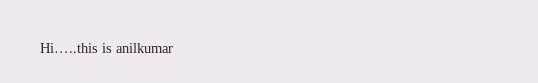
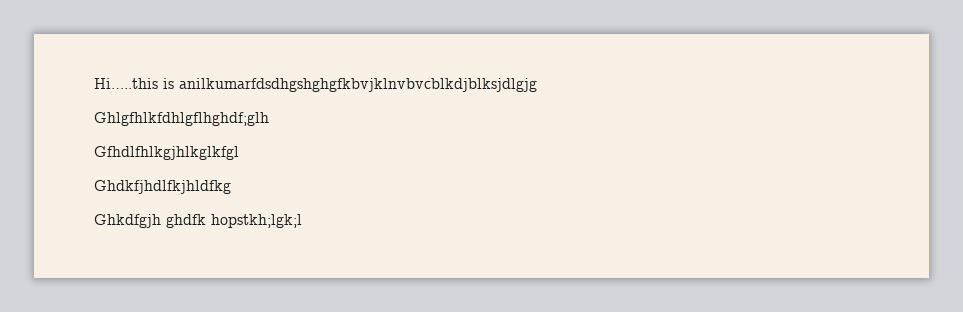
- Hi…..this is anilkumar
+ Hi…..this is anilkumarfdsdhgshghgfkbvjklnvbvcblkdjblksjdlgjg
+ Ghlgfhlkfdhlgflhghdf;glh
+ Gfhdlfhlkgjhlkglkfgl
+ Ghdkfjhdlfkjhldfkg
+ Ghkdfgjh ghdfk hopstkh;lgk;l

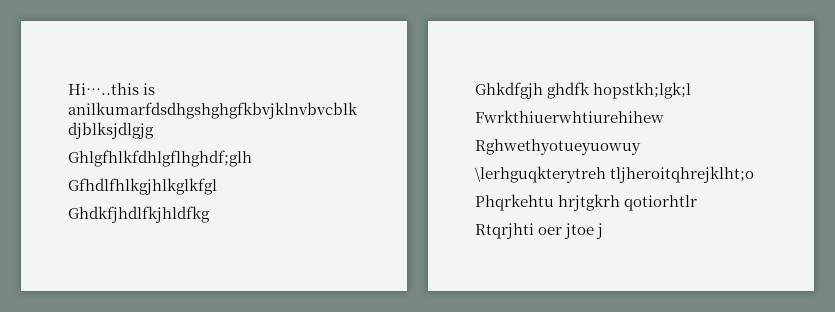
+ Fwrkthiuerwhtiurehihew
+ Rghwethyotueyuowuy
+ \lerhguqkterytreh tljheroitqhrejklht;o
+ Phqrkehtu hrjtgkrh qotiorhtlr
+ Rtqrjhti oer jtoe j

